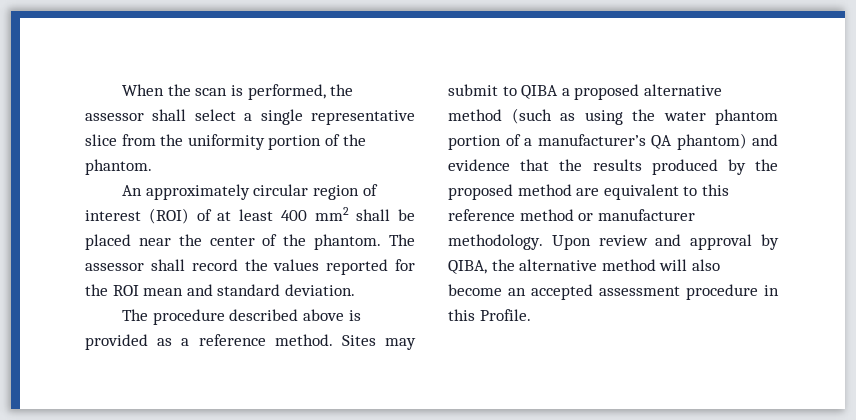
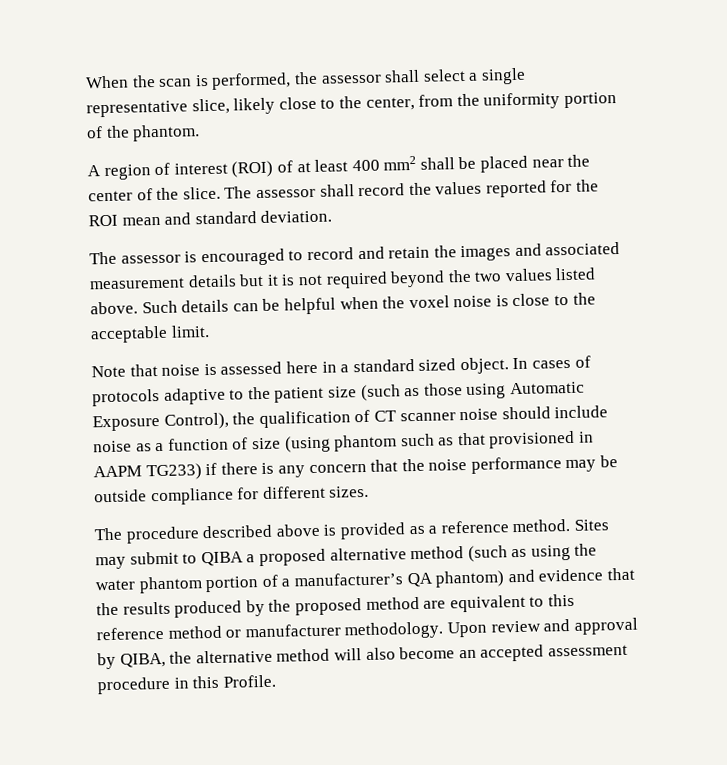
- When the scan is performed, the assessor shall select a single representative slice from the uniformity portion of the phantom.
+ When the scan is performed, the assessor shall select a single representative slice, likely close to the center, from the uniformity portion of the phantom.
- An approximately circular region of interest (ROI) of at least 400 mm2 shall be placed near the center of the phantom.
+ A region of interest (ROI) of at least 400 mm2 shall be placed near the center of the slice.
+ The assessor is encouraged to record and retain the images and associated measurement details but it is not required beyond the two values listed above. Such details can be helpful when the voxel noise is close to the acceptable limit.
+ Note that noise is assessed here in a standard sized object. In cases of protocols adaptive to the patient size (such as those using Automatic Exposure Control), the qualification of CT scanner noise should include noise as a function of size (using phantom such as that provisioned in AAPM TG233) if there is any concern that the noise performance may be outside compliance for different sizes.

